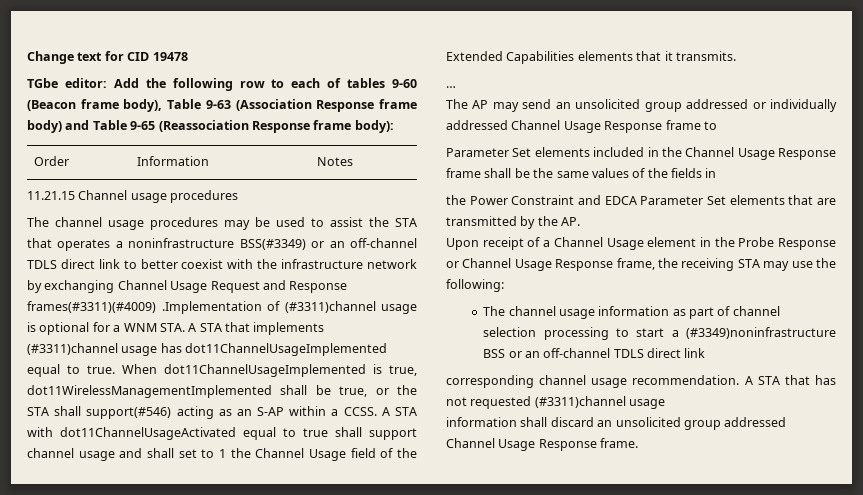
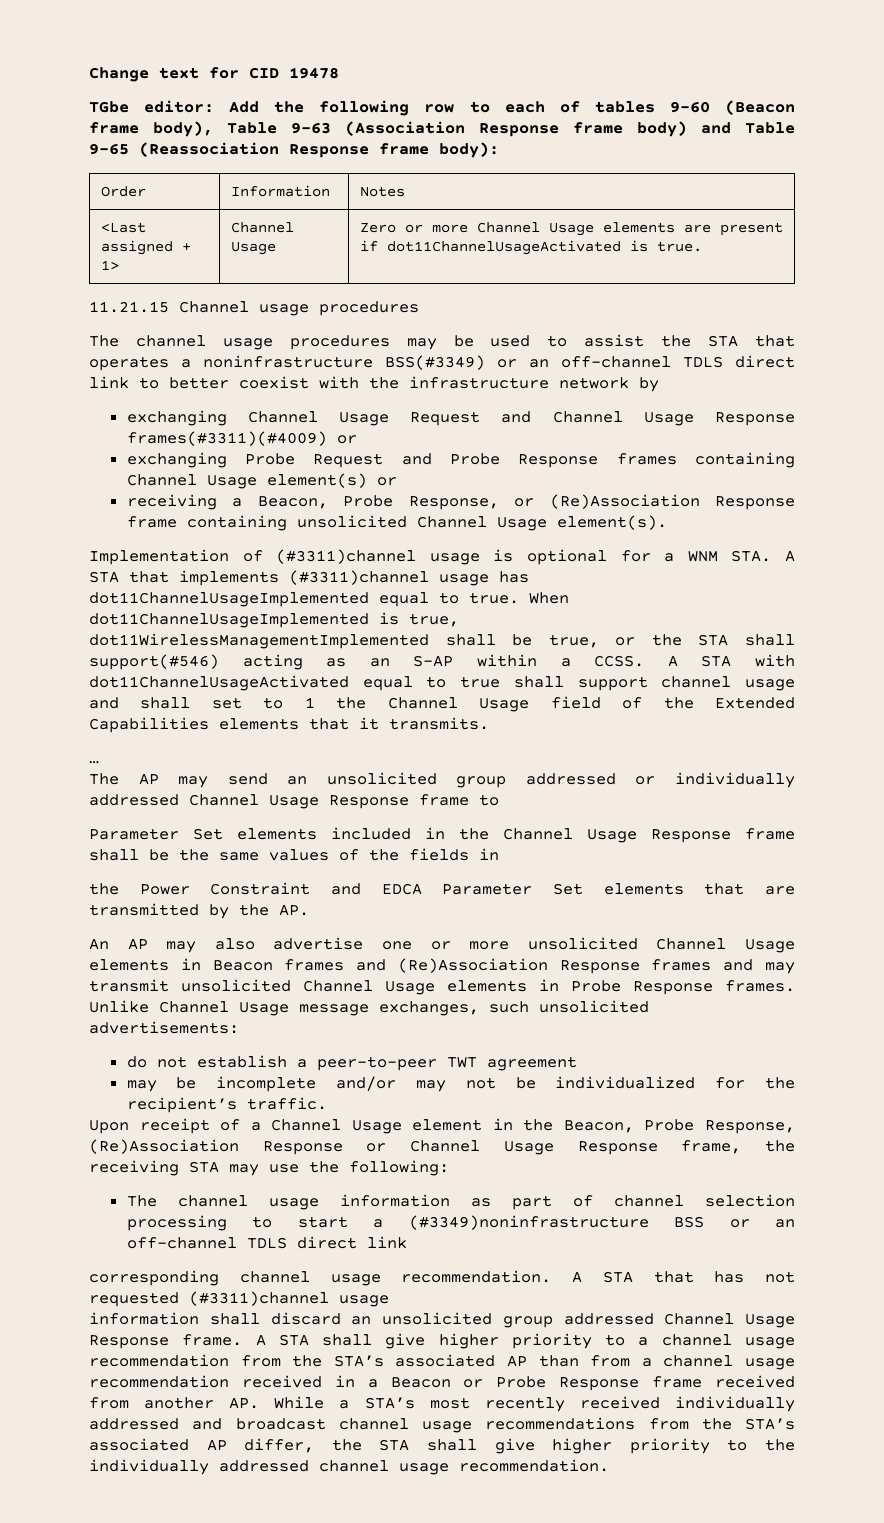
+ <Last assigned + 1> | Channel Usage | Zero or more Channel Usage elements are present if dot11ChannelUsageActivated is true.
- The channel usage procedures may be used to assist the STA that operates a noninfrastructure BSS(#3349) or an off-channel TDLS direct link to better coexist with the infrastructure network by exchanging Channel Usage Request and Response frames(#3311)(#4009) .Implementation of (#3311)channel usage is optional for a WNM STA. A STA that implements (#3311)channel usage has dot11ChannelUsageImplemented equal to true.
+ The channel usage procedures may be used to assist the STA that operates a noninfrastructure BSS(#3349) or an off-channel TDLS direct link to better coexist with the infrastructure network by
+ exchanging Channel Usage Request and Channel Usage Response frames(#3311)(#4009) or
+ exchanging Probe Request and Probe Response frames containing Channel Usage element(s) or
+ receiving a Beacon, Probe Response, or (Re)Association Response frame containing unsolicited Channel Usage element(s).
+ Implementation of (#3311)channel usage is optional for a WNM STA. A STA that implements (#3311)channel usage has dot11ChannelUsageImplemented equal to true.
+ An AP may also advertise one or more unsolicited Channel Usage elements in Beacon frames and (Re)Association Response frames and may transmit unsolicited Channel Usage elements in Probe Response frames. Unlike Channel Usage message exchanges, such unsolicited advertisements:
+ do not establish a peer-to-peer TWT agreement
+ may be incomplete and/or may not be individualized for the recipient’s traffic.
- Upon receipt of a Channel Usage element in the Probe Response or Channel Usage Response frame, the receiving STA may use the following:
+ Upon receipt of a Channel Usage element in the Beacon, Probe Response, (Re)Association Response or Channel Usage Response frame, the receiving STA may use the following:
+ A STA shall give higher priority to a channel usage recommendation from the STA’s associated AP than from a channel usage recommendation received in a Beacon or Probe Response frame received from another AP. While a STA’s most recently received individually addressed and broadcast channel usage recommendations from the STA’s associated AP differ, the STA shall give higher priority to the individually addressed channel usage recommendation.

